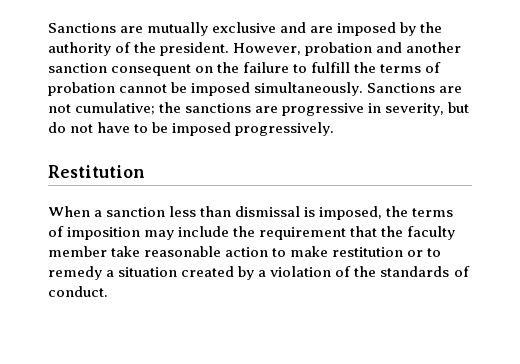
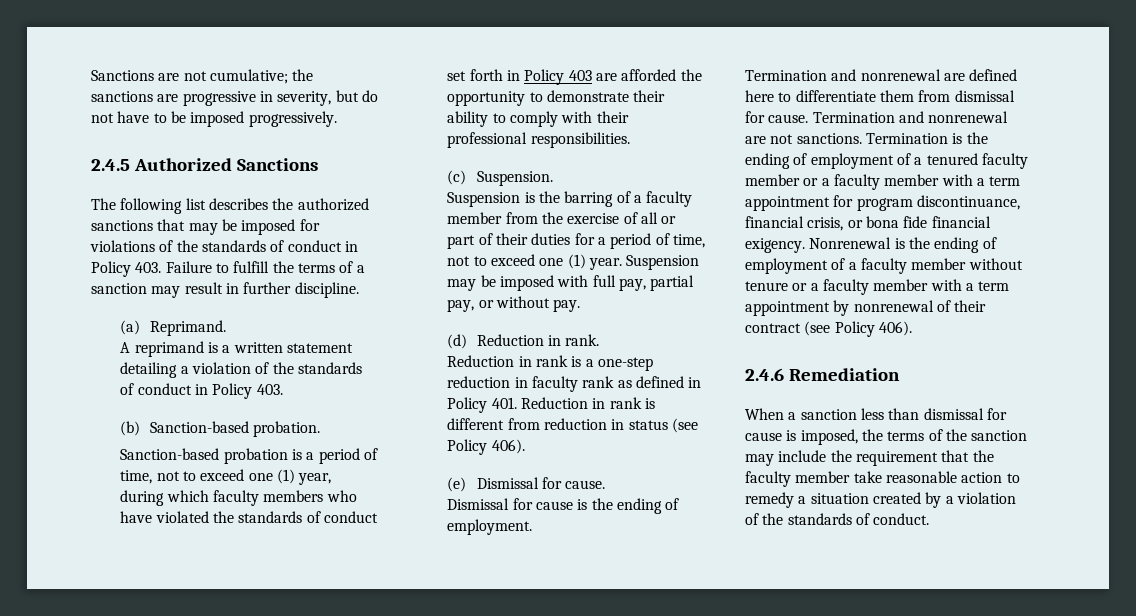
- Sanctions are mutually exclusive and are imposed by the authority of the president. However, probation and another sanction consequent on the failure to fulfill the terms of probation cannot be imposed simultaneously. Sanctions are not cumulative; the sanctions are progressive in severity, but do not have to be imposed progressively.
+ Sanctions are not cumulative; the sanctions are progressive in severity, but do not have to be imposed progressively.
- Restitution
+ 2.4.5 Authorized Sanctions
+ The following list describes the authorized sanctions that may be imposed for violations of the standards of conduct in Policy 403. Failure to fulfill the terms of a sanction may result in further discipline.
+ (a) Reprimand.
+ A reprimand is a written statement detailing a violation of the standards of conduct in Policy 403.
+ (b) Sanction-based probation.
+ Sanction-based probation is a period of time, not to exceed one (1) year, during which faculty members who have violated the standards of conduct set forth in Policy 403 are afforded the opportunity to demonstrate their ability to comply with their professional responsibilities.
+ (c) Suspension.
+ Suspension is the barring of a faculty member from the exercise of all or part of their duties for a period of time, not to exceed one (1) year. Suspension may be imposed with full pay, partial pay, or without pay.
+ (d) Reduction in rank.
+ Reduction in rank is a one-step reduction in faculty rank as defined in Policy 401. Reduction in rank is different from reduction in status (see Policy 406).
+ (e) Dismissal for cause.
+ Dismissal for cause is the ending of employment.
+ Termination and nonrenewal are defined here to differentiate them from dismissal for cause. Termination and nonrenewal are not sanctions. Termination is the ending of employment of a tenured faculty member or a faculty member with a term appointment for program discontinuance, financial crisis, or bona fide financial exigency. Nonrenewal is the ending of employment of a faculty member without tenure or a faculty member with a term appointment by nonrenewal of their contract (see Policy 406).
+ 2.4.6 Remediation
- When a sanction less than dismissal is imposed, the terms of imposition may include the requirement that the faculty member take reasonable action to make restitution or to remedy a situation created by a violation of the standards of conduct.
+ When a sanction less than dismissal for cause is imposed, the terms of the sanction may include the requirement that the faculty member take reasonable action to remedy a situation created by a violation of the standards of conduct.

